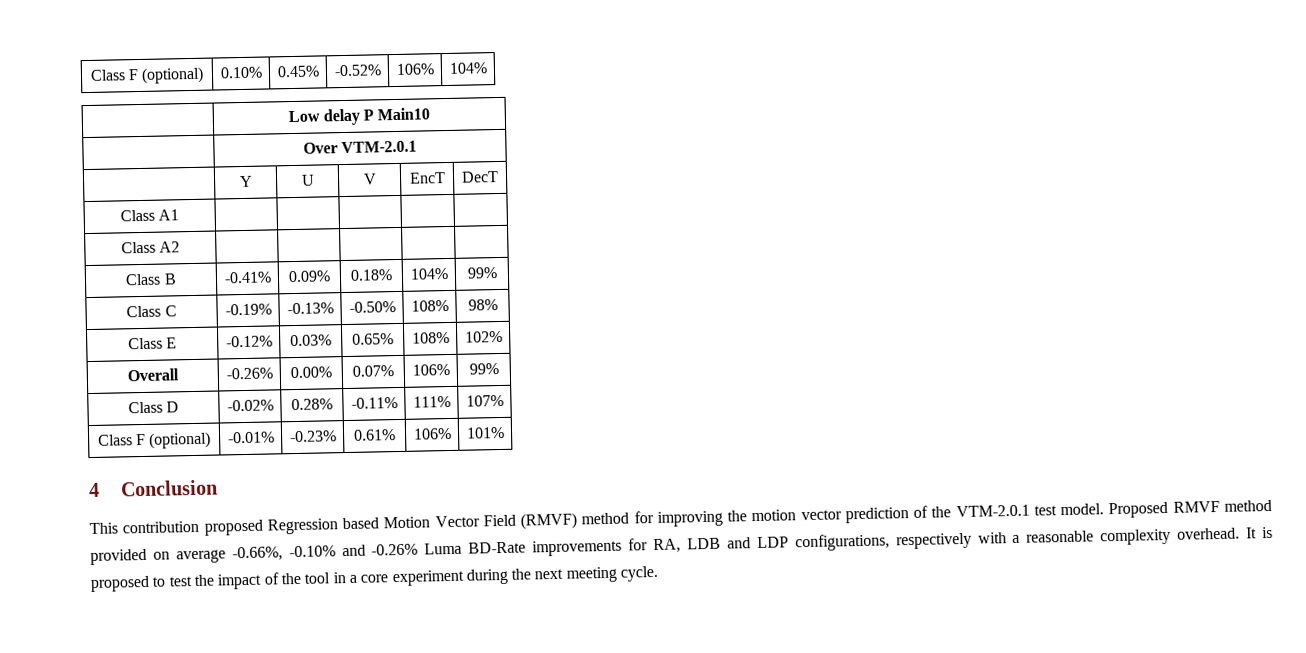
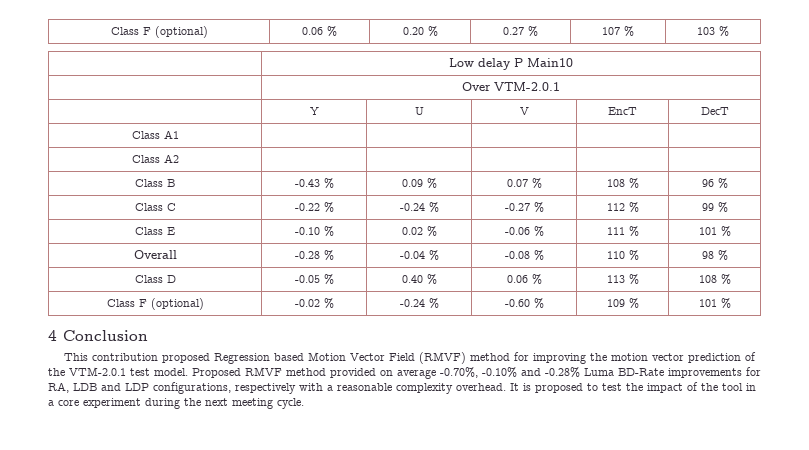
- Class F (optional) | 0.10% | 0.45% | -0.52% | 106% | 104%
+ Class F (optional) | 0.06 % | 0.20 % | 0.27 % | 107 % | 103 %
- Class B | -0.41% | 0.09% | 0.18% | 104% | 99%
- Class C | -0.19% | -0.13% | -0.50% | 108% | 98%
- Class E | -0.12% | 0.03% | 0.65% | 108% | 102%
- Overall | -0.26% | 0.00% | 0.07% | 106% | 99%
- Class D | -0.02% | 0.28% | -0.11% | 111% | 107%
- Class F (optional) | -0.01% | -0.23% | 0.61% | 106% | 101%
+ Class B | -0.43 % | 0.09 % | 0.07 % | 108 % | 96 %
+ Class C | -0.22 % | -0.24 % | -0.27 % | 112 % | 99 %
+ Class E | -0.10 % | 0.02 % | -0.06 % | 111 % | 101 %
+ Overall | -0.28 % | -0.04 % | -0.08 % | 110 % | 98 %
+ Class D | -0.05 % | 0.40 % | 0.06 % | 113 % | 108 %
+ Class F (optional) | -0.02 % | -0.24 % | -0.60 % | 109 % | 101 %
- Proposed RMVF method provided on average -0.66%, -0.10% and -0.26% Luma BD-Rate improvements for RA, LDB and LDP configurations, respectively with a reasonable complexity overhead.
+ Proposed RMVF method provided on average -0.70%, -0.10% and -0.28% Luma BD-Rate improvements for RA, LDB and LDP configurations, respectively with a reasonable complexity overhead.

